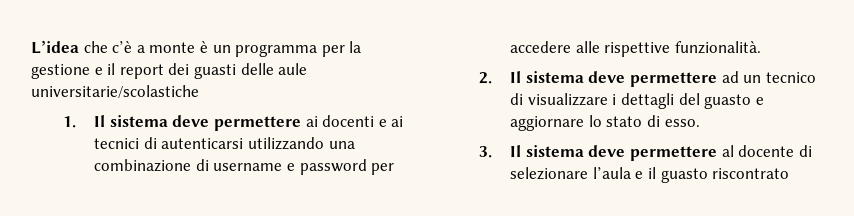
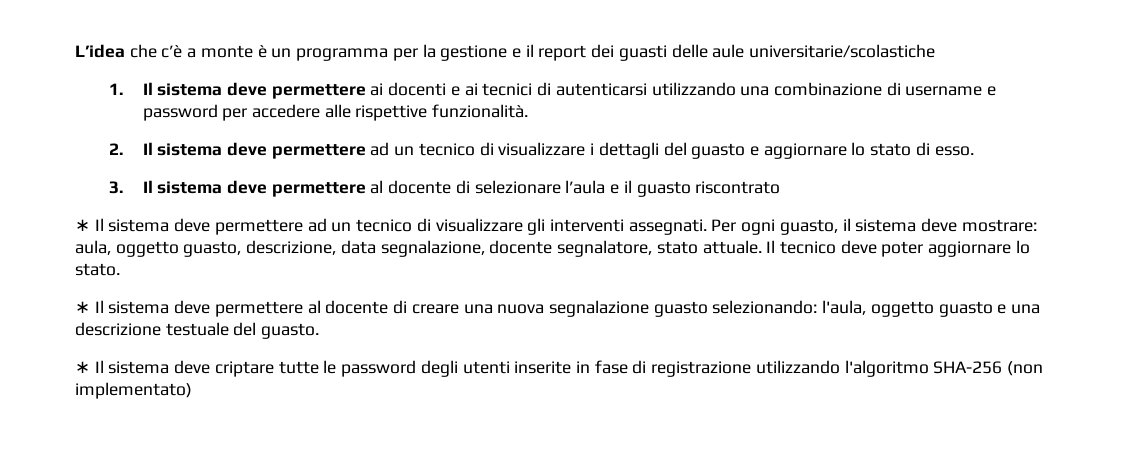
+ ∗ Il sistema deve permettere ad un tecnico di visualizzare gli interventi assegnati. Per ogni guasto, il sistema deve mostrare: aula, oggetto guasto, descrizione, data segnalazione, docente segnalatore, stato attuale. Il tecnico deve poter aggiornare lo stato.
+ ∗ Il sistema deve permettere al docente di creare una nuova segnalazione guasto selezionando: l'aula, oggetto guasto e una descrizione testuale del guasto.
+ ∗ Il sistema deve criptare tutte le password degli utenti inserite in fase di registrazione utilizzando l'algoritmo SHA-256 (non implementato)

